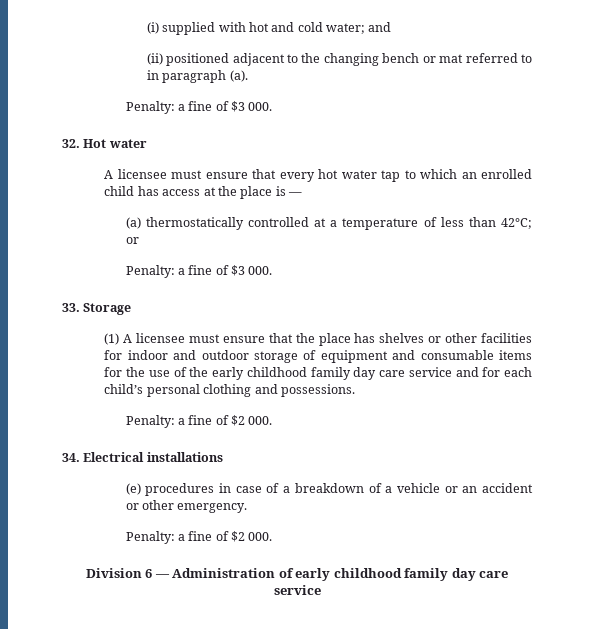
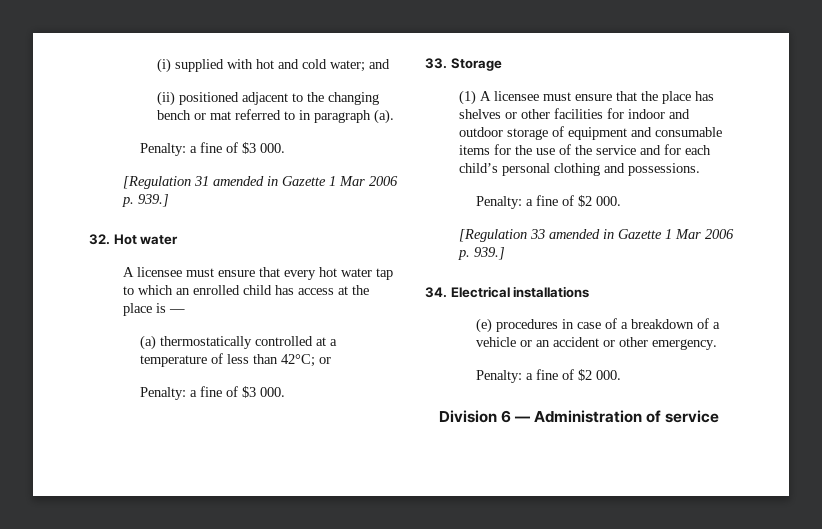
+ [Regulation 31 amended in Gazette 1 Mar 2006 p. 939.]
- (1) A licensee must ensure that the place has shelves or other facilities for indoor and outdoor storage of equipment and consumable items for the use of the early childhood family day care service and for each child’s personal clothing and possessions.
+ (1) A licensee must ensure that the place has shelves or other facilities for indoor and outdoor storage of equipment and consumable items for the use of the service and for each child’s personal clothing and possessions.
+ [Regulation 33 amended in Gazette 1 Mar 2006 p. 939.]
- Division 6 — Administration of early childhood family day care service
+ Division 6 — Administration of service

